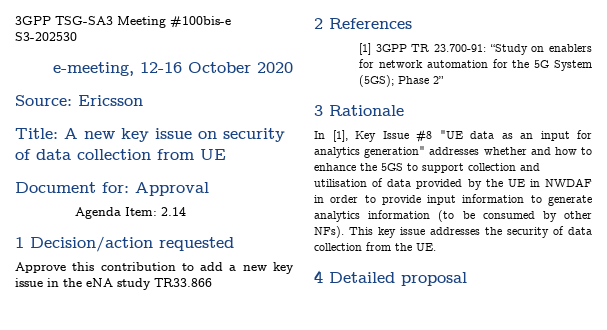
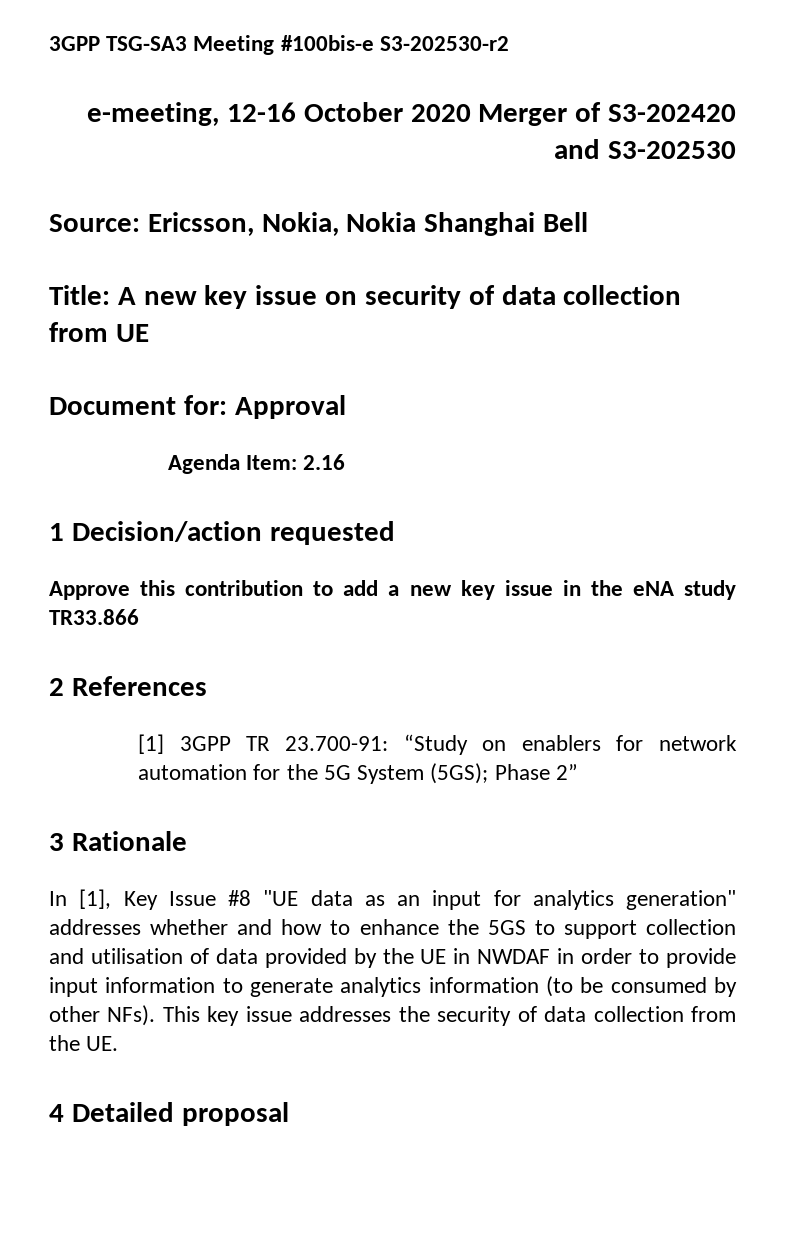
- 3GPP TSG-SA3 Meeting #100bis-e S3-202530
+ 3GPP TSG-SA3 Meeting #100bis-e S3-202530-r2
- e-meeting, 12-16 October 2020
- Source: Ericsson
+ e-meeting, 12-16 October 2020 Merger of S3-202420 and S3-202530
+ Source: Ericsson, Nokia, Nokia Shanghai Bell
- Agenda Item: 2.14
+ Agenda Item: 2.16

